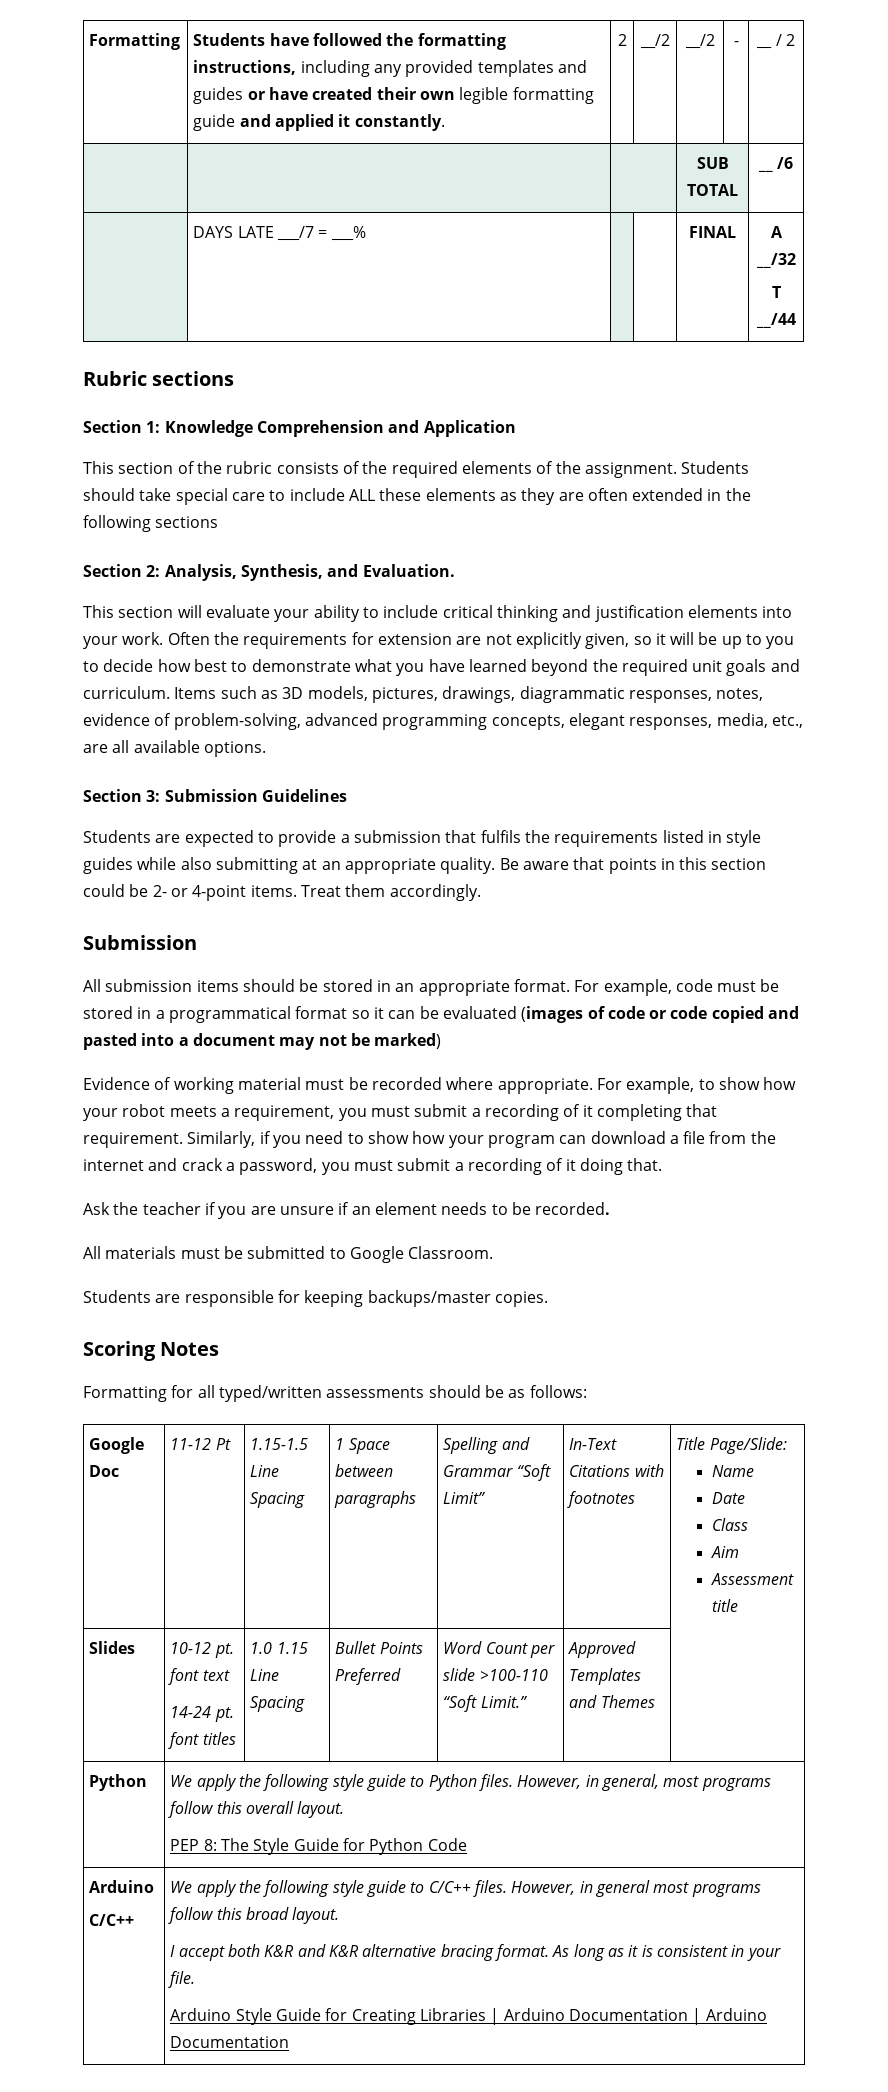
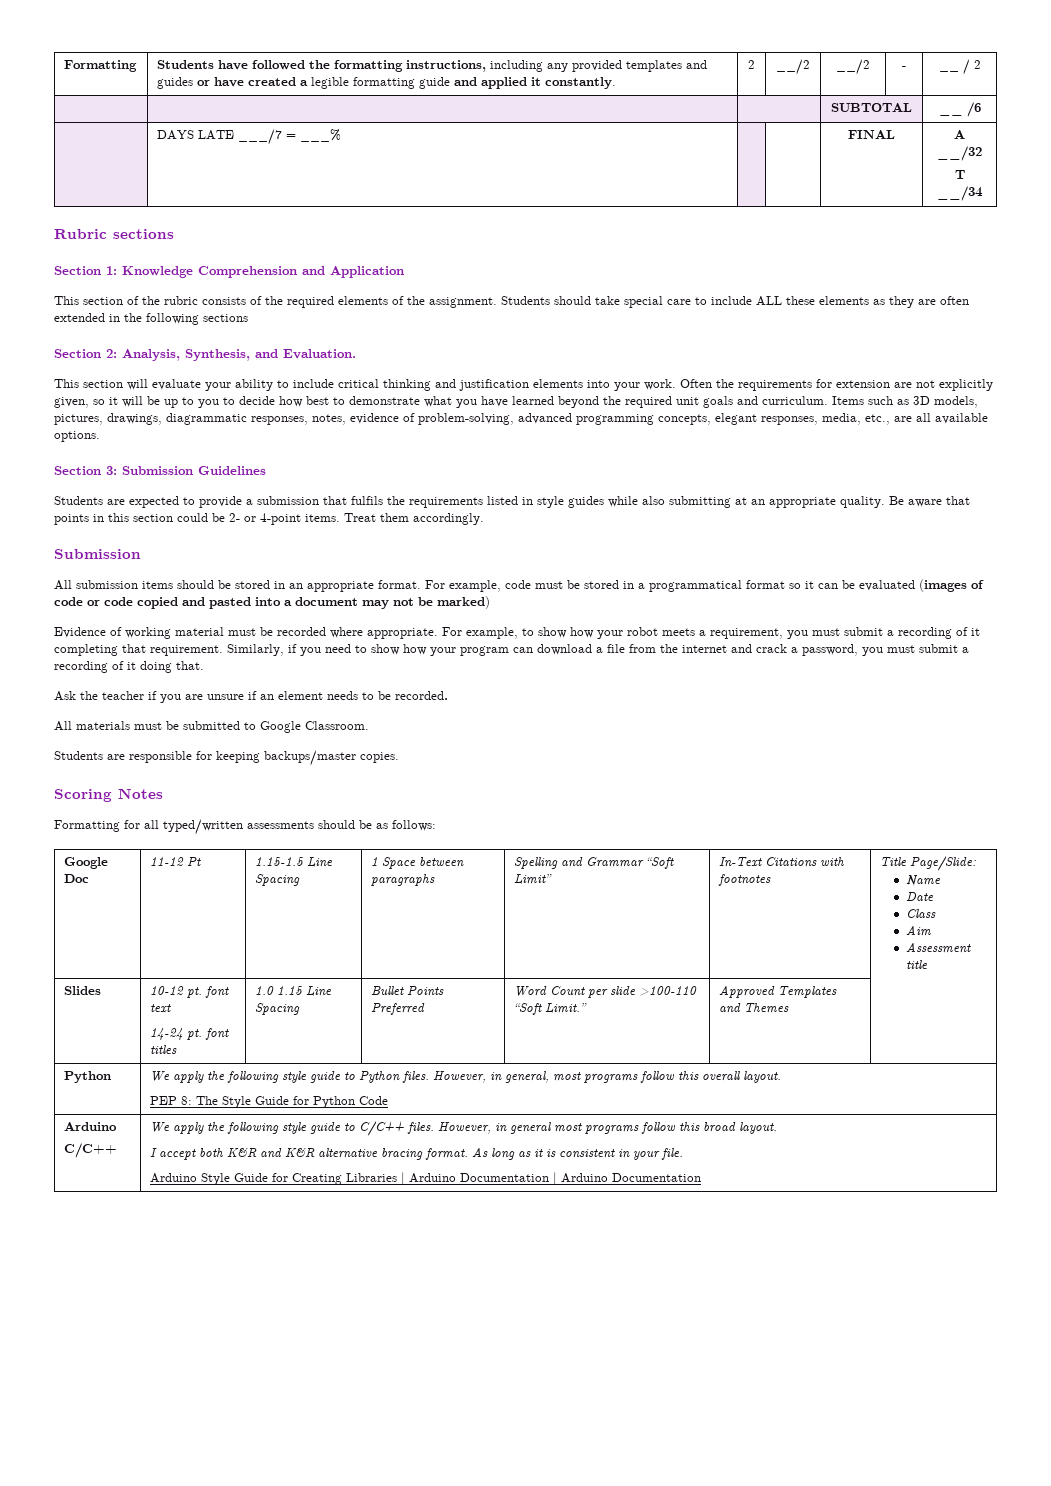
- Formatting | Students have followed the formatting instructions, including any provided templates and guides or have created their own legible formatting guide and applied it constantly. | 2 | __/2 | __/2 | - | __ / 2
+ Formatting | Students have followed the formatting instructions, including any provided templates and guides or have created a legible formatting guide and applied it constantly. | 2 | __/2 | __/2 | - | __ / 2
- | | | SUB TOTAL | __ /6
+ | | | SUBTOTAL | __ /6
  | DAYS LATE ___/7 = ___% | | | FINAL | A __/32
- T __/44
+ T __/34

